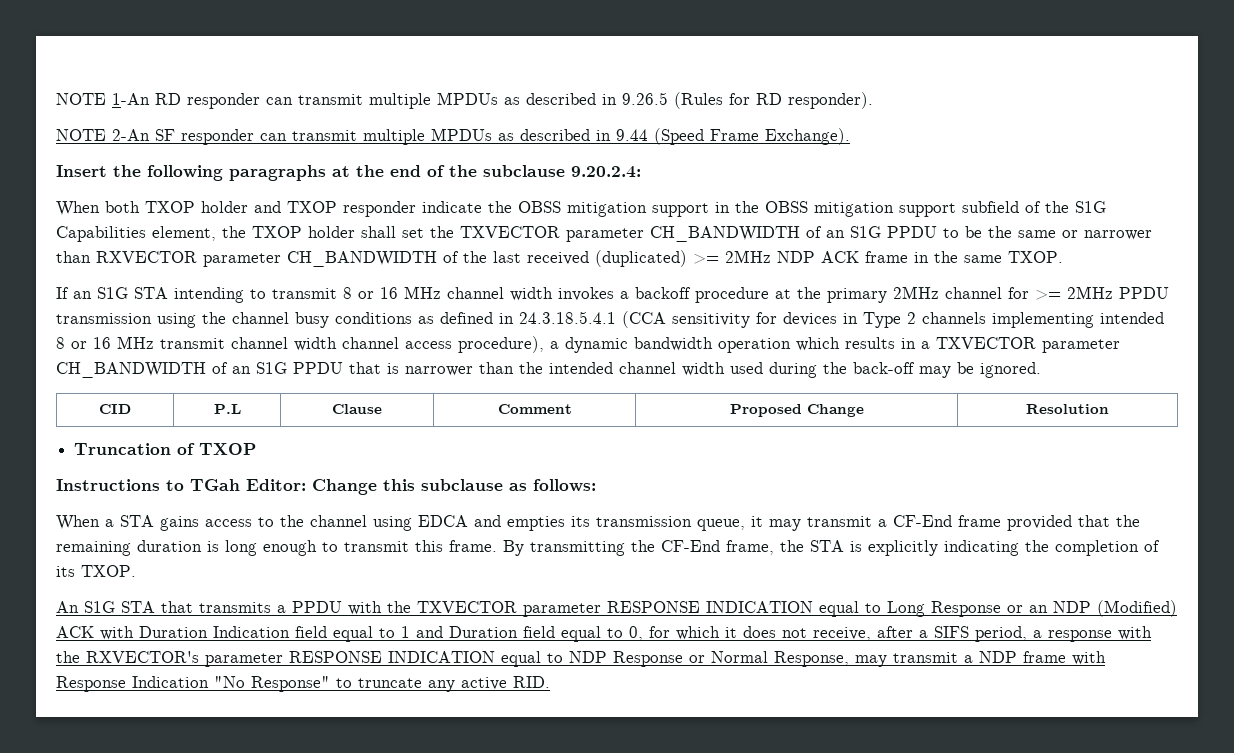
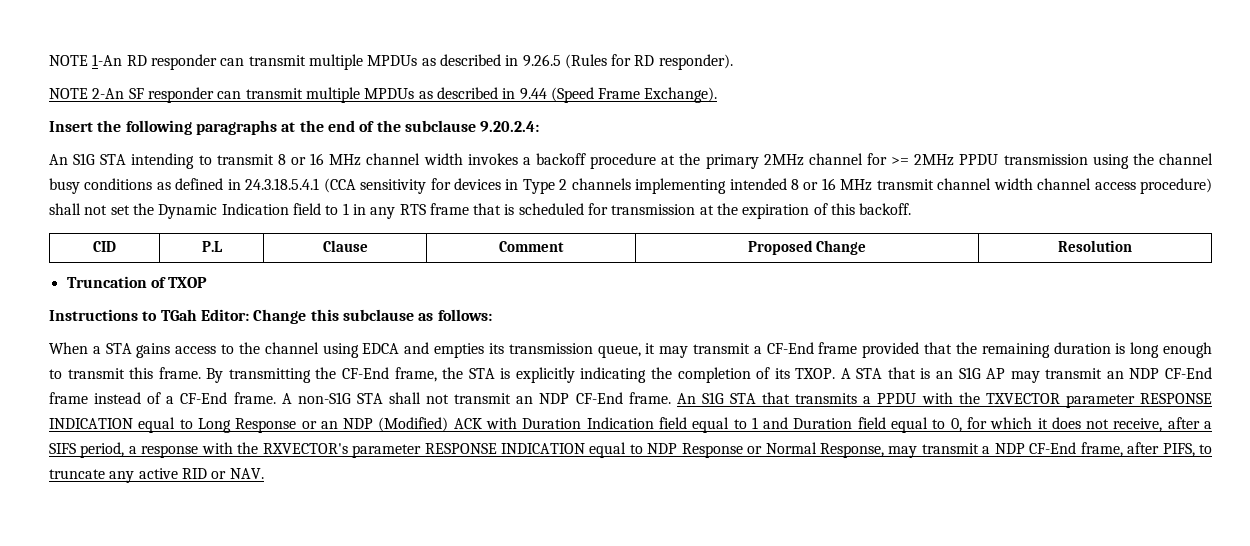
- When both TXOP holder and TXOP responder indicate the OBSS mitigation support in the OBSS mitigation support subfield of the S1G Capabilities element, the TXOP holder shall set the TXVECTOR parameter CH_BANDWIDTH of an S1G PPDU to be the same or narrower than RXVECTOR parameter CH_BANDWIDTH of the last received (duplicated) >= 2MHz NDP ACK frame in the same TXOP.
- If an S1G STA intending to transmit 8 or 16 MHz channel width invokes a backoff procedure at the primary 2MHz channel for >= 2MHz PPDU transmission using the channel busy conditions as defined in 24.3.18.5.4.1 (CCA sensitivity for devices in Type 2 channels implementing intended 8 or 16 MHz transmit channel width channel access procedure), a dynamic bandwidth operation which results in a TXVECTOR parameter CH_BANDWIDTH of an S1G PPDU that is narrower than the intended channel width used during the back-off may be ignored.
+ An S1G STA intending to transmit 8 or 16 MHz channel width invokes a backoff procedure at the primary 2MHz channel for >= 2MHz PPDU transmission using the channel busy conditions as defined in 24.3.18.5.4.1 (CCA sensitivity for devices in Type 2 channels implementing intended 8 or 16 MHz transmit channel width channel access procedure) shall not set the Dynamic Indication field to 1 in any RTS frame that is scheduled for transmission at the expiration of this backoff.
- By transmitting the CF-End frame, the STA is explicitly indicating the completion of its TXOP.
- An S1G STA that transmits a PPDU with the TXVECTOR parameter RESPONSE INDICATION equal to Long Response or an NDP (Modified) ACK with Duration Indication field equal to 1 and Duration field equal to 0, for which it does not receive, after a SIFS period, a response with the RXVECTOR's parameter RESPONSE INDICATION equal to NDP Response or Normal Response, may transmit a NDP frame with Response Indication "No Response" to truncate any active RID.
+ By transmitting the CF-End frame, the STA is explicitly indicating the completion of its TXOP. A STA that is an S1G AP may transmit an NDP CF-End frame instead of a CF-End frame. A non-S1G STA shall not transmit an NDP CF-End frame. An S1G STA that transmits a PPDU with the TXVECTOR parameter RESPONSE INDICATION equal to Long Response or an NDP (Modified) ACK with Duration Indication field equal to 1 and Duration field equal to 0, for which it does not receive, after a SIFS period, a response with the RXVECTOR's parameter RESPONSE INDICATION equal to NDP Response or Normal Response, may transmit a NDP CF-End frame, after PIFS, to truncate any active RID or NAV.

